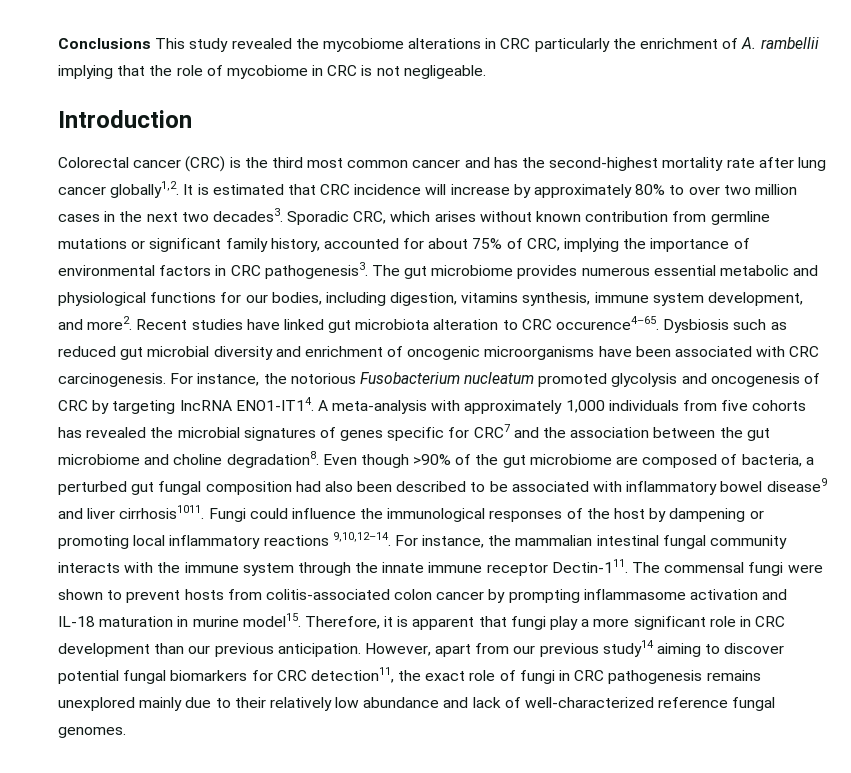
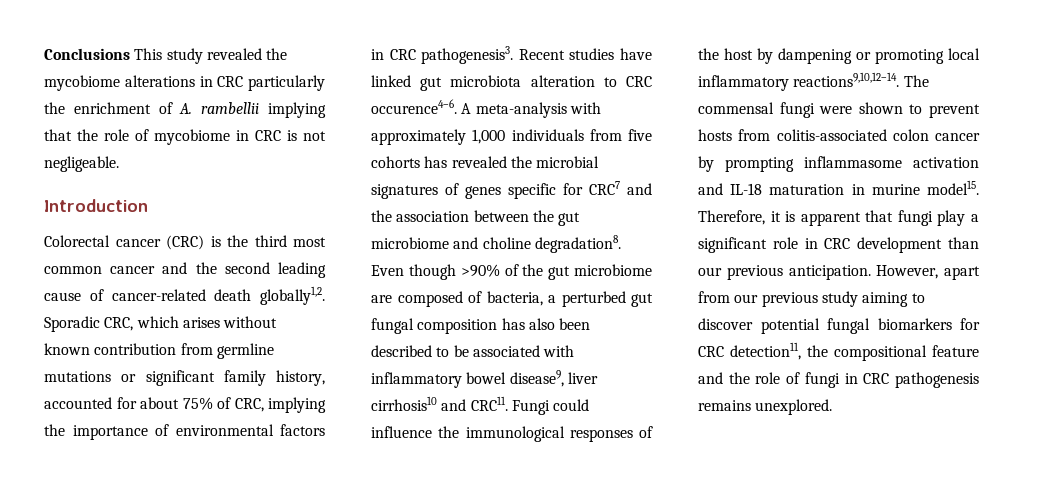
- Colorectal cancer (CRC) is the third most common cancer and has the second-highest mortality rate after lung cancer globally1,2. It is estimated that CRC incidence will increase by approximately 80% to over two million cases in the next two decades3.
+ Colorectal cancer (CRC) is the third most common cancer and the second leading cause of cancer-related death globally1,2.
- The gut microbiome provides numerous essential metabolic and physiological functions for our bodies, including digestion, vitamins synthesis, immune system development, and more2.
- Recent studies have linked gut microbiota alteration to CRC occurence4–65. Dysbiosis such as reduced gut microbial diversity and enrichment of oncogenic microorganisms have been associated with CRC carcinogenesis. For instance, the notorious Fusobacterium nucleatum promoted glycolysis and oncogenesis of CRC by targeting IncRNA ENO1-IT14.
+ Recent studies have linked gut microbiota alteration to CRC occurence4–6.
- Even though >90% of the gut microbiome are composed of bacteria, a perturbed gut fungal composition had also been described to be associated with inflammatory bowel disease9 and liver cirrhosis1011.
+ Even though >90% of the gut microbiome are composed of bacteria, a perturbed gut fungal composition has also been described to be associated with inflammatory bowel disease9, liver cirrhosis10 and CRC11.
- Fungi could influence the immunological responses of the host by dampening or promoting local inflammatory reactions 9,10,12–14. For instance, the mammalian intestinal fungal community interacts with the immune system through the innate immune receptor Dectin-111.
+ Fungi could influence the immunological responses of the host by dampening or promoting local inflammatory reactions9,10,12–14.
- Therefore, it is apparent that fungi play a more significant role in CRC development than our previous anticipation.
+ Therefore, it is apparent that fungi play a significant role in CRC development than our previous anticipation.
- However, apart from our previous study14 aiming to discover potential fungal biomarkers for CRC detection11, the exact role of fungi in CRC pathogenesis remains unexplored mainly due to their relatively low abundance and lack of well-characterized reference fungal genomes.
+ However, apart from our previous study aiming to discover potential fungal biomarkers for CRC detection11, the compositional feature and the role of fungi in CRC pathogenesis remains unexplored.

